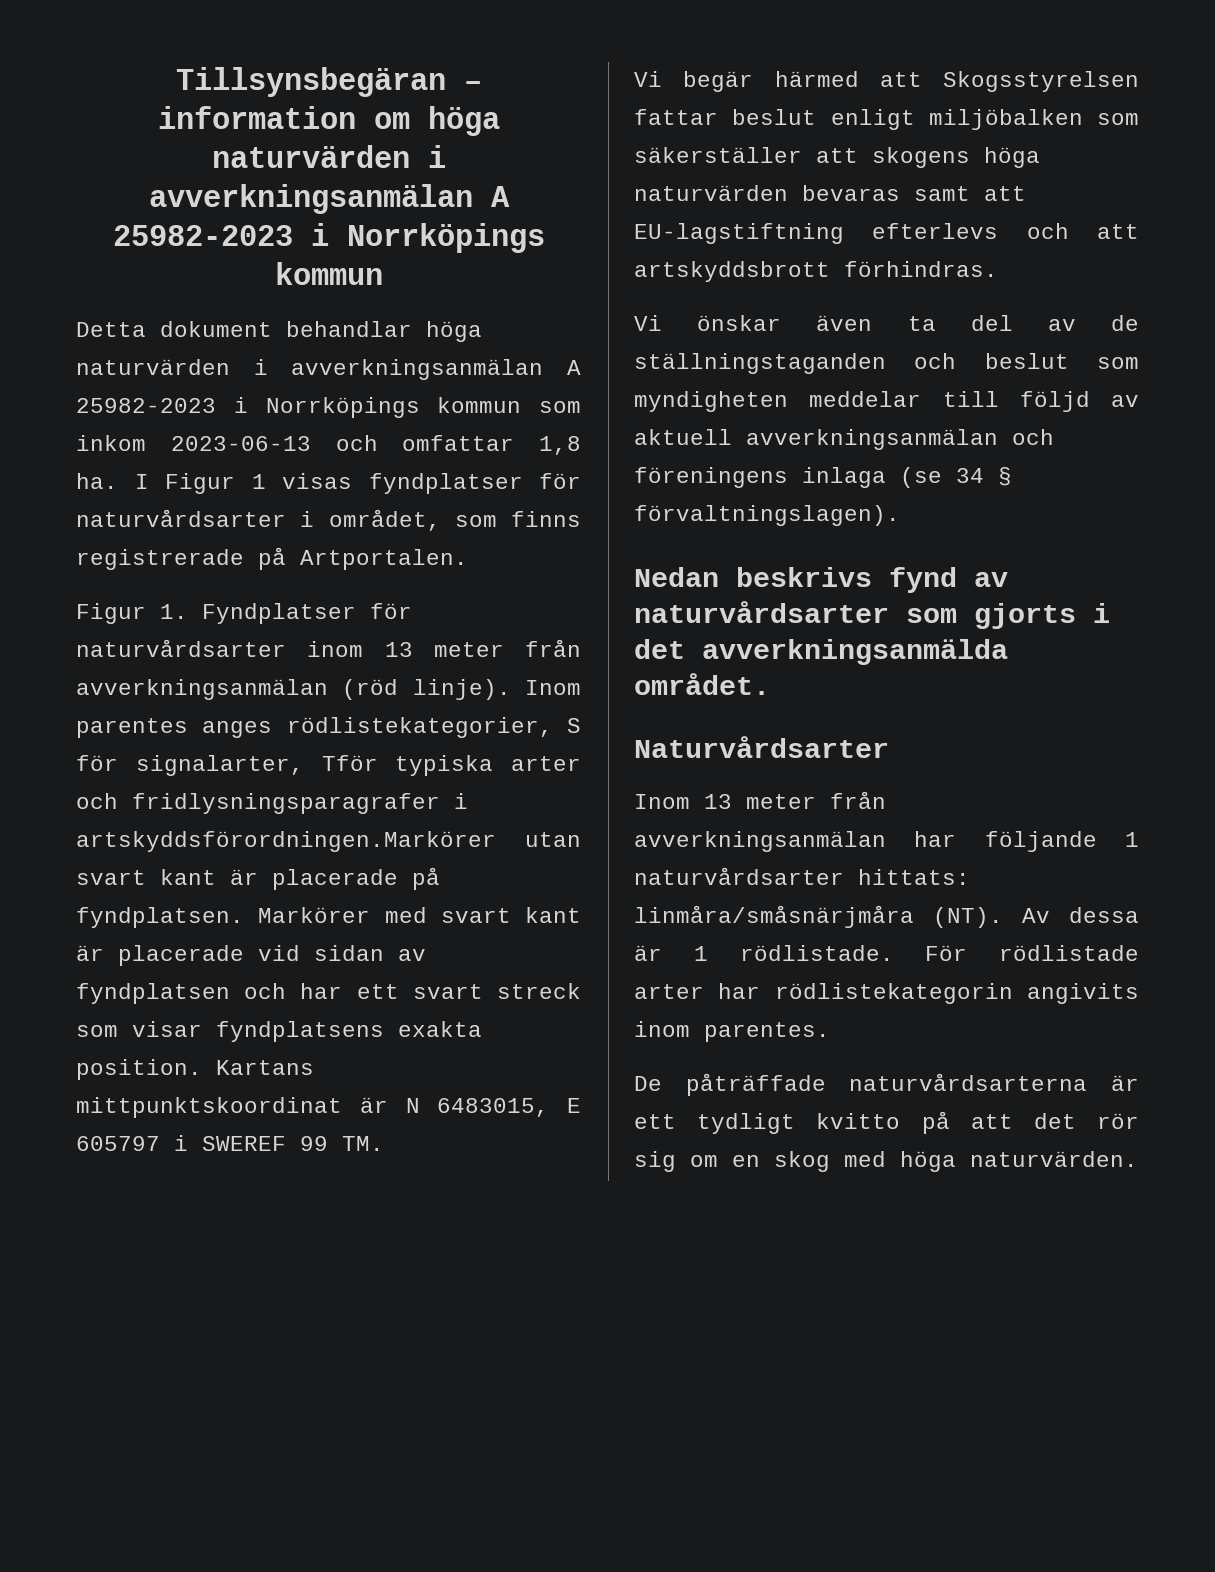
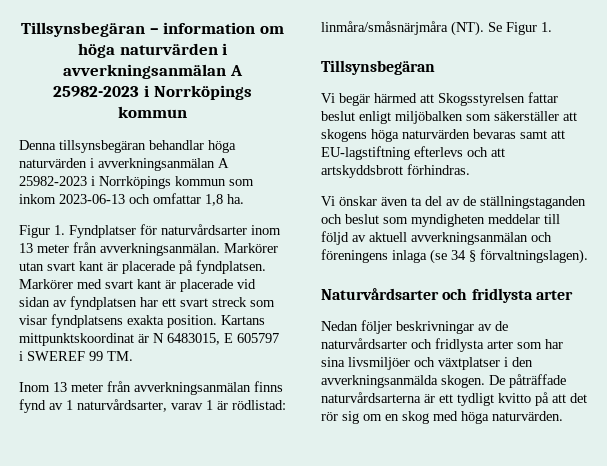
- Detta dokument behandlar höga naturvärden i avverkningsanmälan A 25982-2023 i Norrköpings kommun som inkom 2023-06-13 och omfattar 1,8 ha. I Figur 1 visas fyndplatser för naturvårdsarter i området, som finns registrerade på Artportalen.
+ Denna tillsynsbegäran behandlar höga naturvärden i avverkningsanmälan A 25982-2023 i Norrköpings kommun som inkom 2023-06-13 och omfattar 1,8 ha.
- Figur 1. Fyndplatser för naturvårdsarter inom 13 meter från avverkningsanmälan (röd linje). Inom parentes anges rödlistekategorier, S för signalarter, Tför typiska arter och fridlysningsparagrafer i artskyddsförordningen.Markörer utan svart kant är placerade på fyndplatsen.
+ Figur 1. Fyndplatser för naturvårdsarter inom 13 meter från avverkningsanmälan. Markörer utan svart kant är placerade på fyndplatsen.
- Markörer med svart kant är placerade vid sidan av fyndplatsen och har ett svart streck som visar fyndplatsens exakta position.
+ Markörer med svart kant är placerade vid sidan av fyndplatsen har ett svart streck som visar fyndplatsens exakta position.
+ Inom 13 meter från avverkningsanmälan finns fynd av 1 naturvårdsarter, varav 1 är rödlistad: linmåra/småsnärjmåra (NT). Se Figur 1.
+ Tillsynsbegäran
- Nedan beskrivs fynd av naturvårdsarter som gjorts i det avverkningsanmälda området.
- Naturvårdsarter
- Inom 13 meter från avverkningsanmälan har följande 1 naturvårdsarter hittats: linmåra/småsnärjmåra (NT). Av dessa är 1 rödlistade. För rödlistade arter har rödlistekategorin angivits inom parentes.
- De påträffade naturvårdsarterna är ett tydligt kvitto på att det rör sig om en skog med höga naturvärden.
+ Naturvårdsarter och fridlysta arter
+ Nedan följer beskrivningar av de naturvårdsarter och fridlysta arter som har sina livsmiljöer och växtplatser i den avverkningsanmälda skogen. De påträffade naturvårdsarterna är ett tydligt kvitto på att det rör sig om en skog med höga naturvärden.

